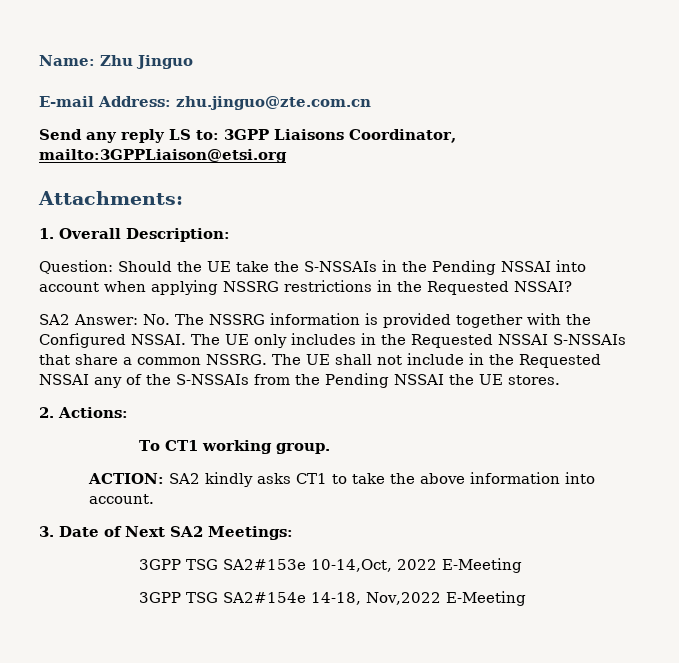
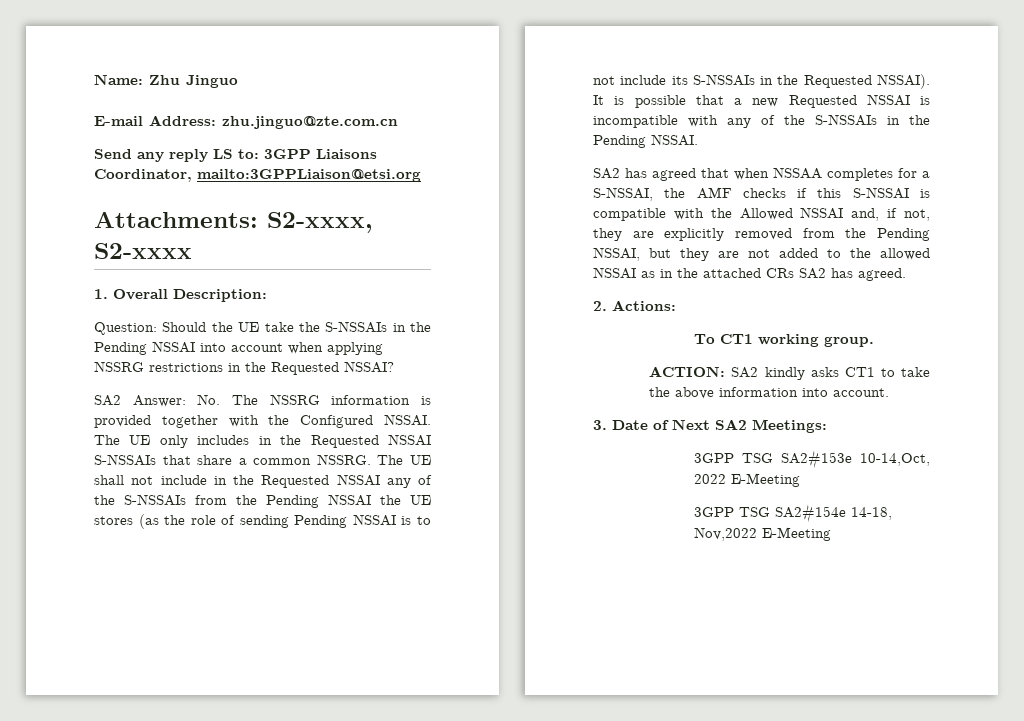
- Attachments:
+ Attachments: S2-xxxx, S2-xxxx
- The UE shall not include in the Requested NSSAI any of the S-NSSAIs from the Pending NSSAI the UE stores.
+ The UE shall not include in the Requested NSSAI any of the S-NSSAIs from the Pending NSSAI the UE stores (as the role of sending Pending NSSAI is to not include its S-NSSAIs in the Requested NSSAI). It is possible that a new Requested NSSAI is incompatible with any of the S-NSSAIs in the Pending NSSAI.
+ SA2 has agreed that when NSSAA completes for a S-NSSAI, the AMF checks if this S-NSSAI is compatible with the Allowed NSSAI and, if not, they are explicitly removed from the Pending NSSAI, but they are not added to the allowed NSSAI as in the attached CRs SA2 has agreed.

